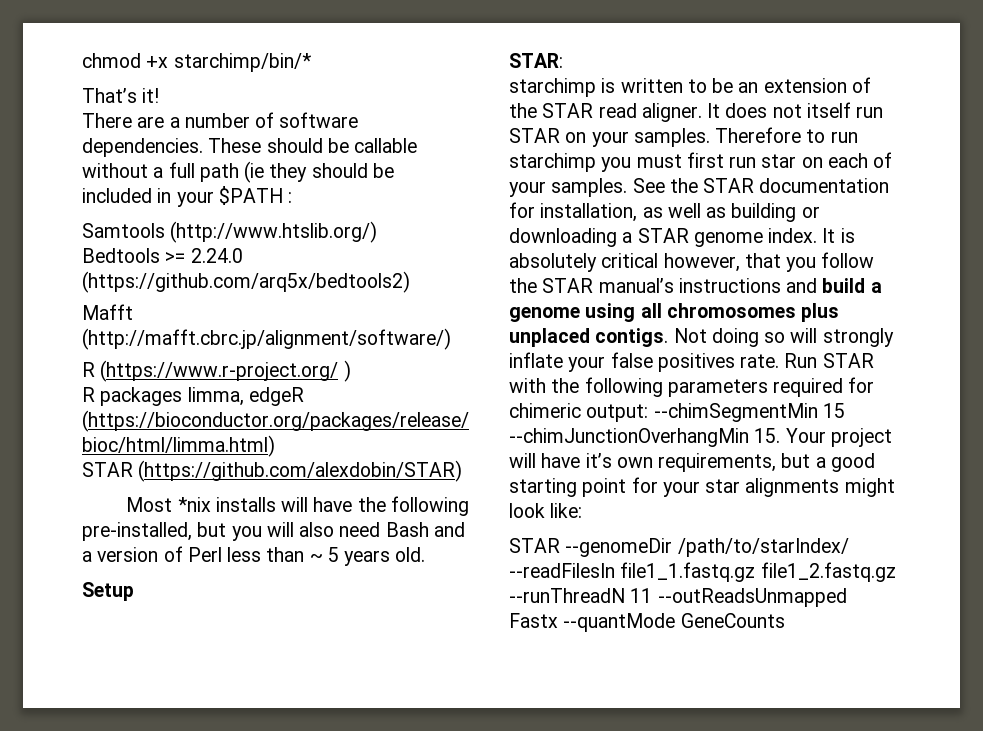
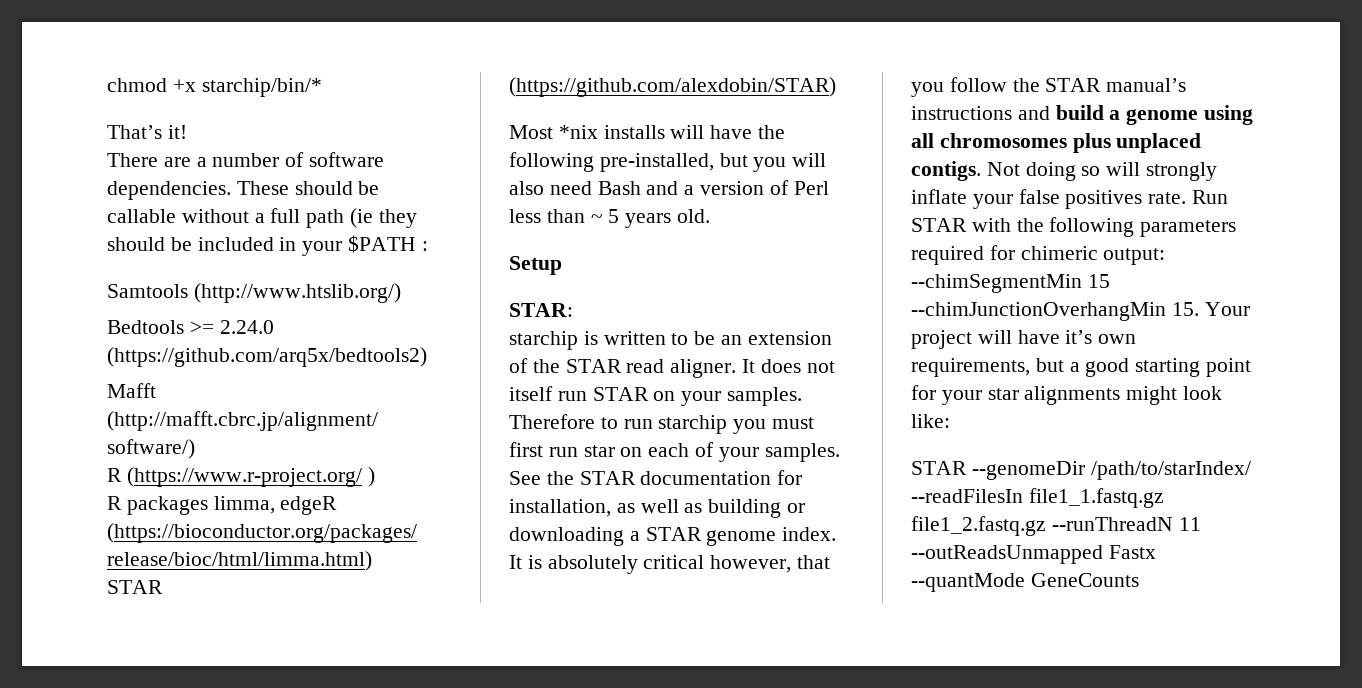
- chmod +x starchimp/bin/*
+ chmod +x starchip/bin/*
- starchimp is written to be an extension of the STAR read aligner.
+ starchip is written to be an extension of the STAR read aligner.
- Therefore to run starchimp you must first run star on each of your samples.
+ Therefore to run starchip you must first run star on each of your samples.

